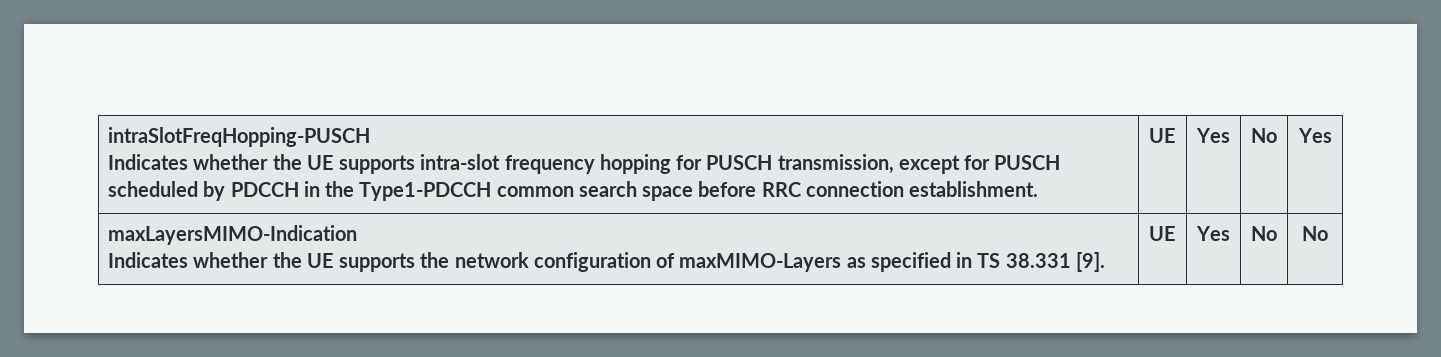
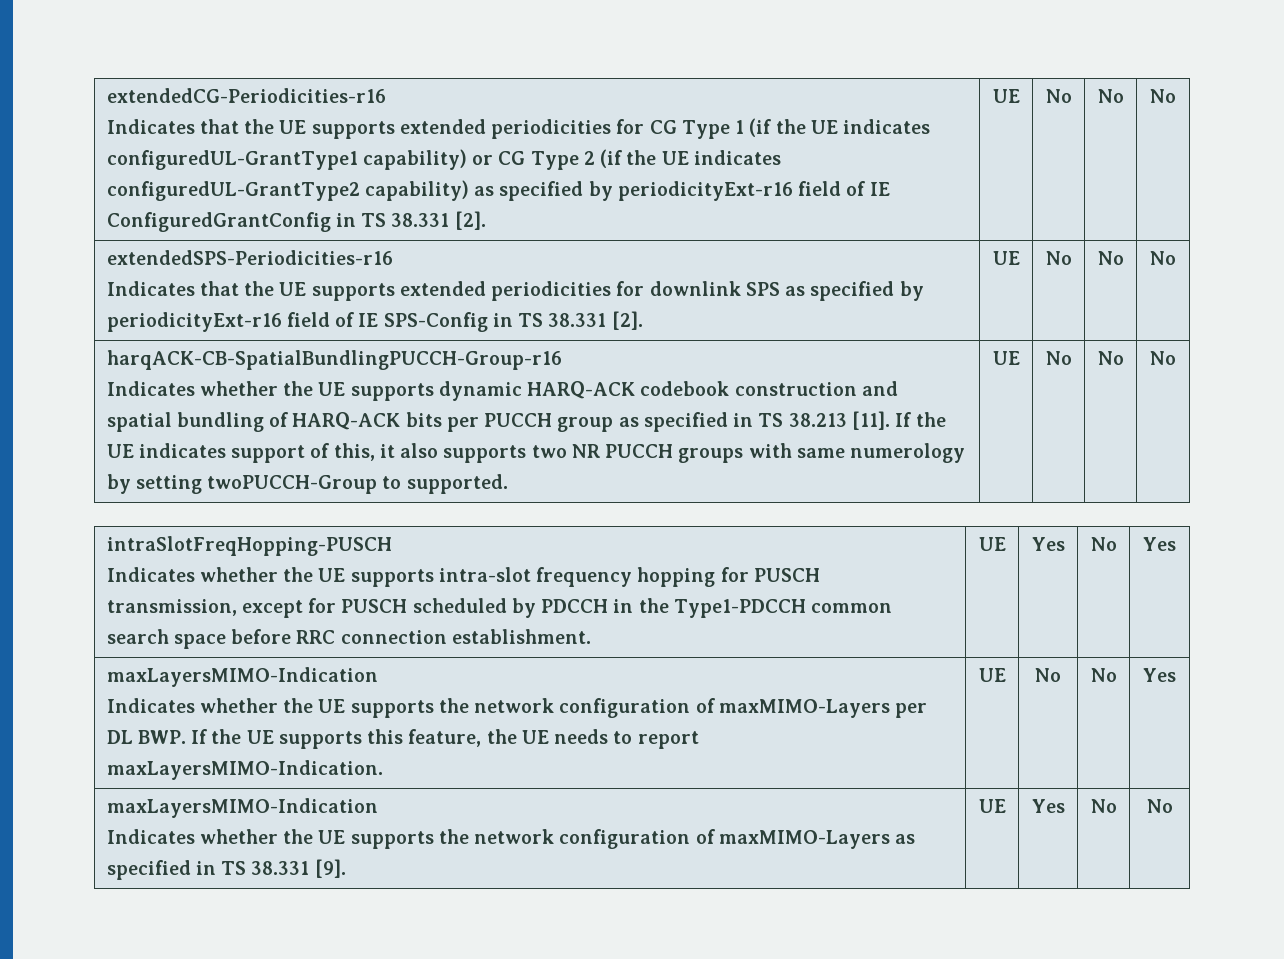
+ extendedCG-Periodicities-r16
+ Indicates that the UE supports extended periodicities for CG Type 1 (if the UE indicates configuredUL-GrantType1 capability) or CG Type 2 (if the UE indicates configuredUL-GrantType2 capability) as specified by periodicityExt-r16 field of IE ConfiguredGrantConfig in TS 38.331 [2]. | UE | No | No | No
+ extendedSPS-Periodicities-r16
+ Indicates that the UE supports extended periodicities for downlink SPS as specified by periodicityExt-r16 field of IE SPS-Config in TS 38.331 [2]. | UE | No | No | No
+ harqACK-CB-SpatialBundlingPUCCH-Group-r16
+ Indicates whether the UE supports dynamic HARQ-ACK codebook construction and spatial bundling of HARQ-ACK bits per PUCCH group as specified in TS 38.213 [11]. If the UE indicates support of this, it also supports two NR PUCCH groups with same numerology by setting twoPUCCH-Group to supported. | UE | No | No | No
  intraSlotFreqHopping-PUSCH
  Indicates whether the UE supports intra-slot frequency hopping for PUSCH transmission, except for PUSCH scheduled by PDCCH in the Type1-PDCCH common search space before RRC connection establishment. | UE | Yes | No | Yes
+ maxLayersMIMO-Indication
+ Indicates whether the UE supports the network configuration of maxMIMO-Layers per DL BWP. If the UE supports this feature, the UE needs to report maxLayersMIMO-Indication. | UE | No | No | Yes

